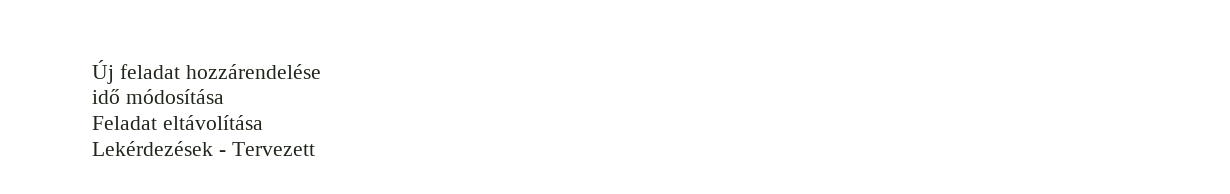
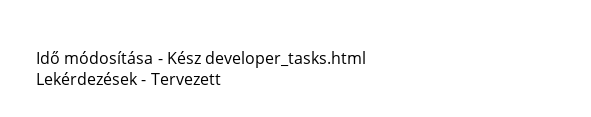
- Új feladat hozzárendelése
- idő módosítása
- Feladat eltávolítása
+ Idő módosítása - Kész developer_tasks.html

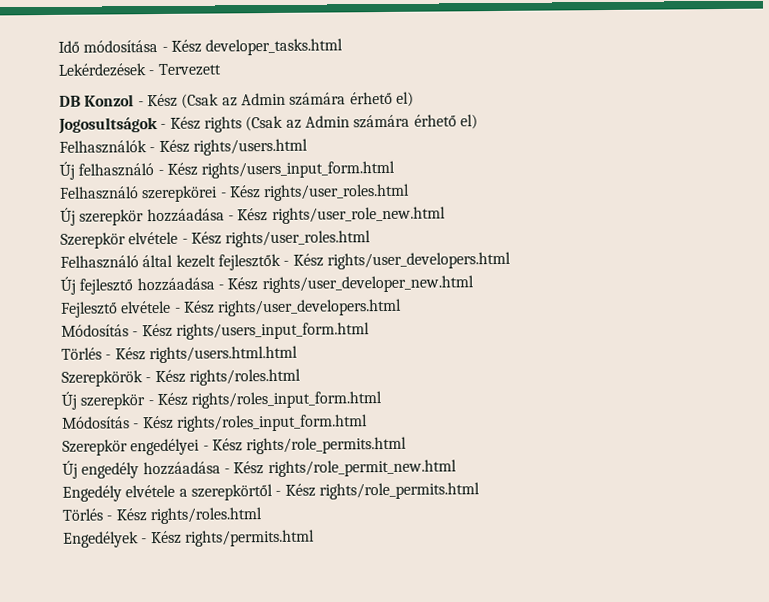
+ DB Konzol - Kész (Csak az Admin számára érhető el)
+ Jogosultságok - Kész rights (Csak az Admin számára érhető el)
+ Felhasználók - Kész rights/users.html
+ Új felhasználó - Kész rights/users_input_form.html
+ Felhasználó szerepkörei - Kész rights/user_roles.html
+ Új szerepkör hozzáadása - Kész rights/user_role_new.html
+ Szerepkör elvétele - Kész rights/user_roles.html
+ Felhasználó által kezelt fejlesztők - Kész rights/user_developers.html
+ Új fejlesztő hozzáadása - Kész rights/user_developer_new.html
+ Fejlesztő elvétele - Kész rights/user_developers.html
+ Módosítás - Kész rights/users_input_form.html
+ Törlés - Kész rights/users.html.html
+ Szerepkörök - Kész rights/roles.html
+ Új szerepkör - Kész rights/roles_input_form.html
+ Módosítás - Kész rights/roles_input_form.html
+ Szerepkör engedélyei - Kész rights/role_permits.html
+ Új engedély hozzáadása - Kész rights/role_permit_new.html
+ Engedély elvétele a szerepkörtől - Kész rights/role_permits.html
+ Törlés - Kész rights/roles.html
+ Engedélyek - Kész rights/permits.html

